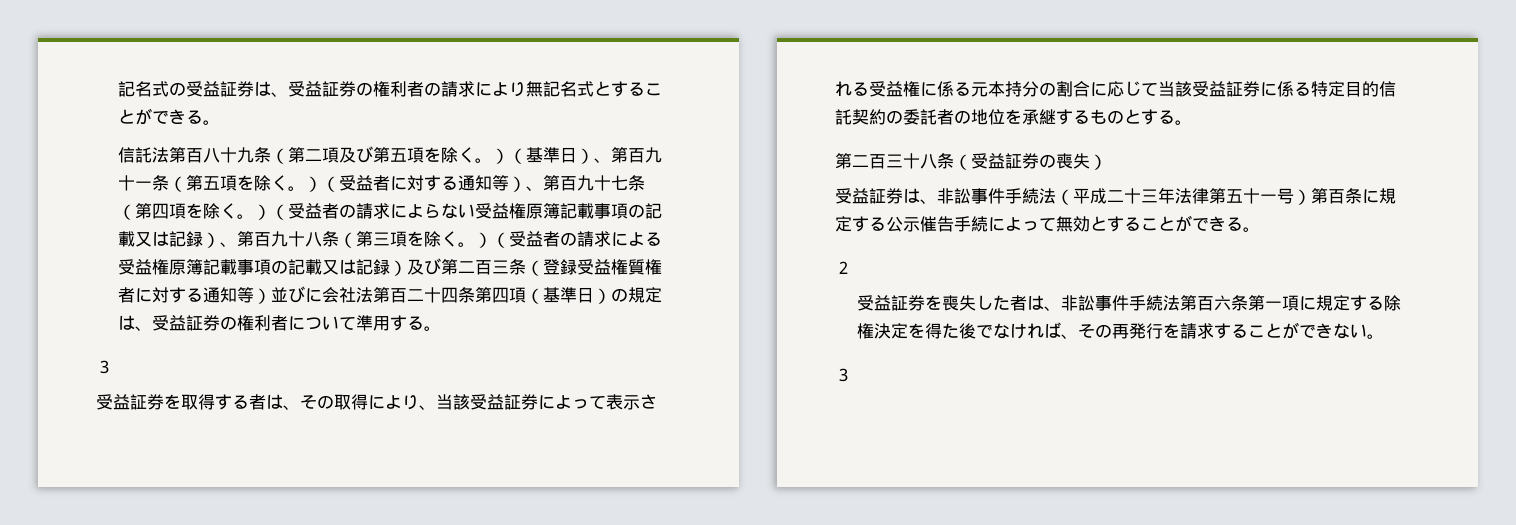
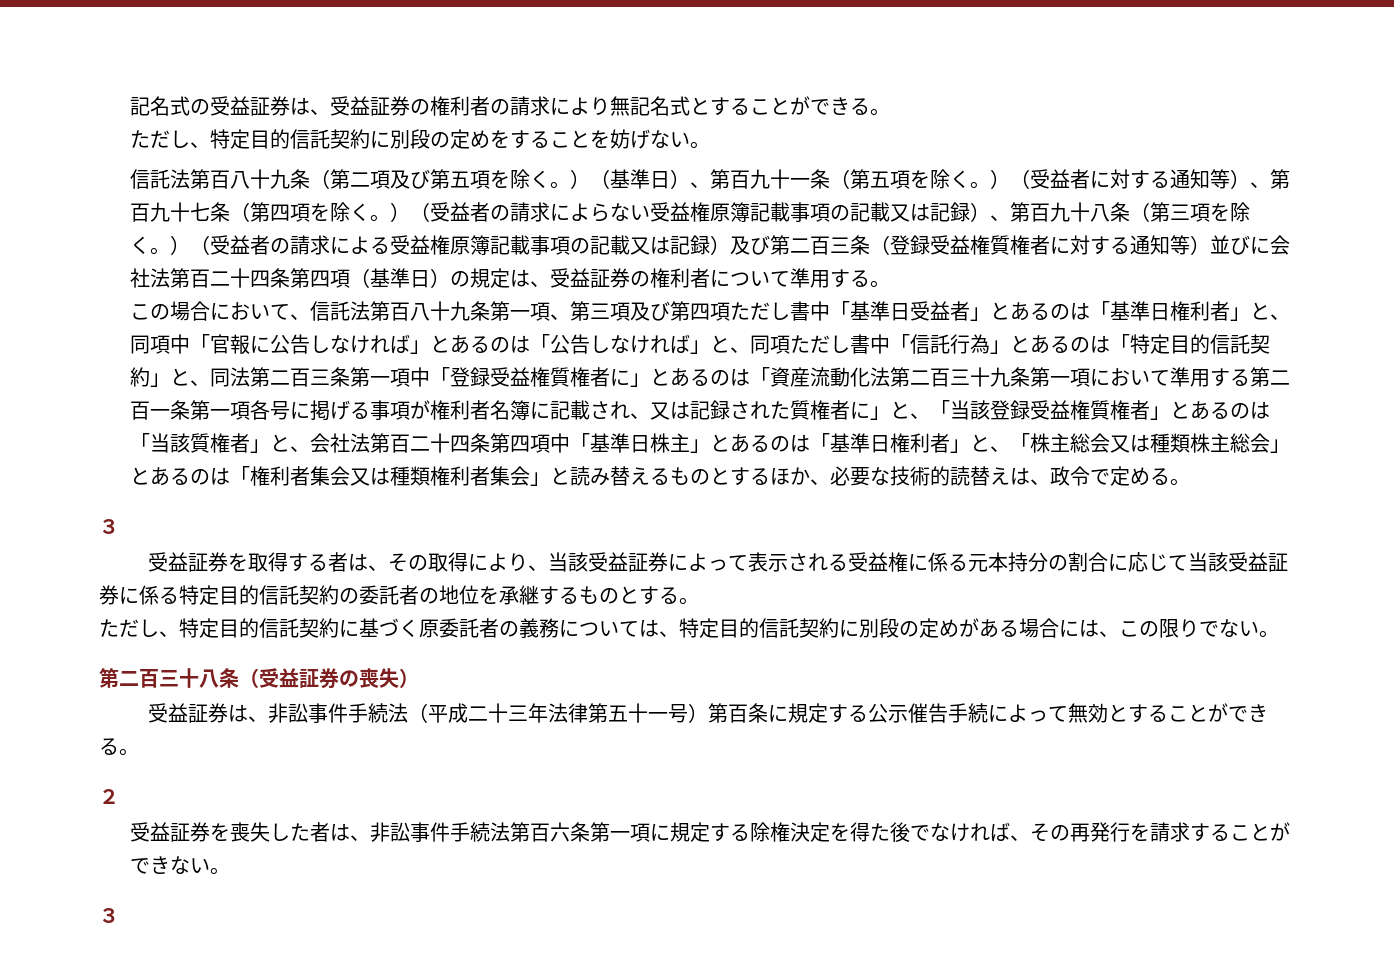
+ ただし、特定目的信託契約に別段の定めをすることを妨げない。
+ この場合において、信託法第百八十九条第一項、第三項及び第四項ただし書中「基準日受益者」とあるのは「基準日権利者」と、同項中「官報に公告しなければ」とあるのは「公告しなければ」と、同項ただし書中「信託行為」とあるのは「特定目的信託契約」と、同法第二百三条第一項中「登録受益権質権者に」とあるのは「資産流動化法第二百三十九条第一項において準用する第二百一条第一項各号に掲げる事項が権利者名簿に記載され、又は記録された質権者に」と、「当該登録受益権質権者」とあるのは「当該質権者」と、会社法第百二十四条第四項中「基準日株主」とあるのは「基準日権利者」と、「株主総会又は種類株主総会」とあるのは「権利者集会又は種類権利者集会」と読み替えるものとするほか、必要な技術的読替えは、政令で定める。
+ ただし、特定目的信託契約に基づく原委託者の義務については、特定目的信託契約に別段の定めがある場合には、この限りでない。

